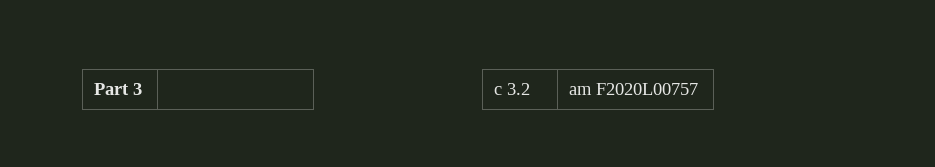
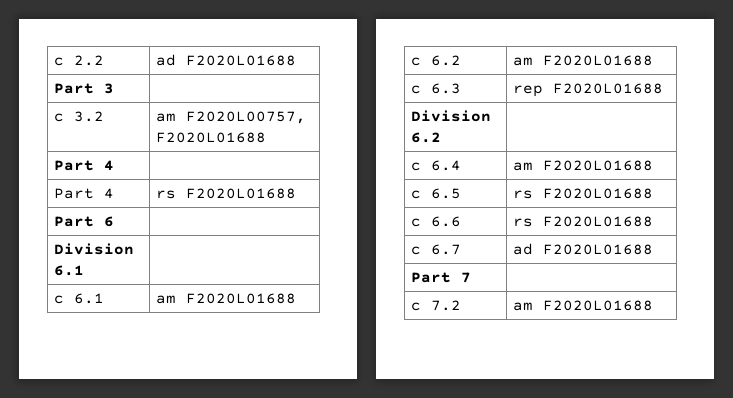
+ c 2.2 | ad F2020L01688
- c 3.2 | am F2020L00757
+ c 3.2 | am F2020L00757, F2020L01688
+ Part 4 |
+ Part 4 | rs F2020L01688
+ Part 6 |
+ Division 6.1 |
+ c 6.1 | am F2020L01688
+ c 6.2 | am F2020L01688
+ c 6.3 | rep F2020L01688
+ Division 6.2 |
+ c 6.4 | am F2020L01688
+ c 6.5 | rs F2020L01688
+ c 6.6 | rs F2020L01688
+ c 6.7 | ad F2020L01688
+ Part 7 |
+ c 7.2 | am F2020L01688

